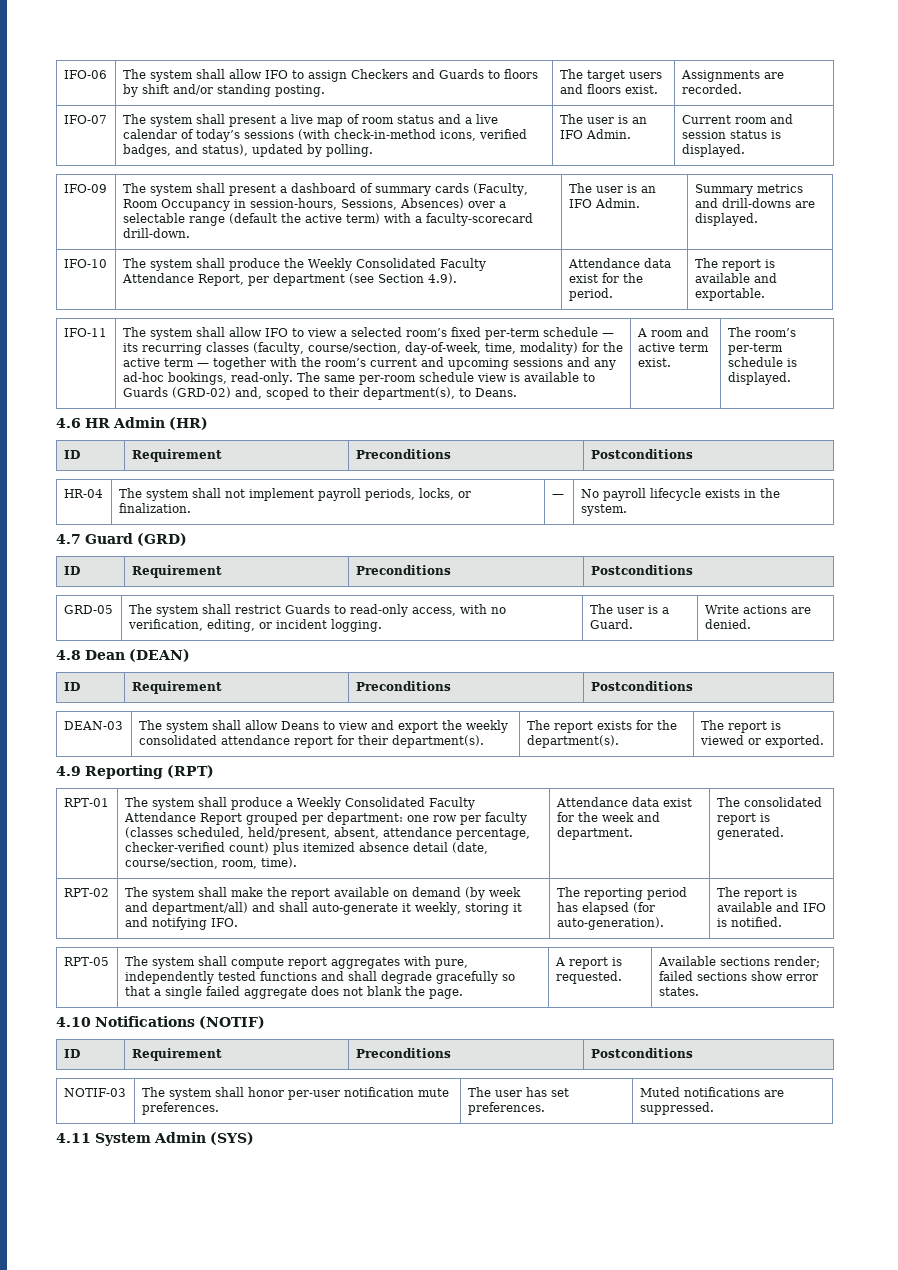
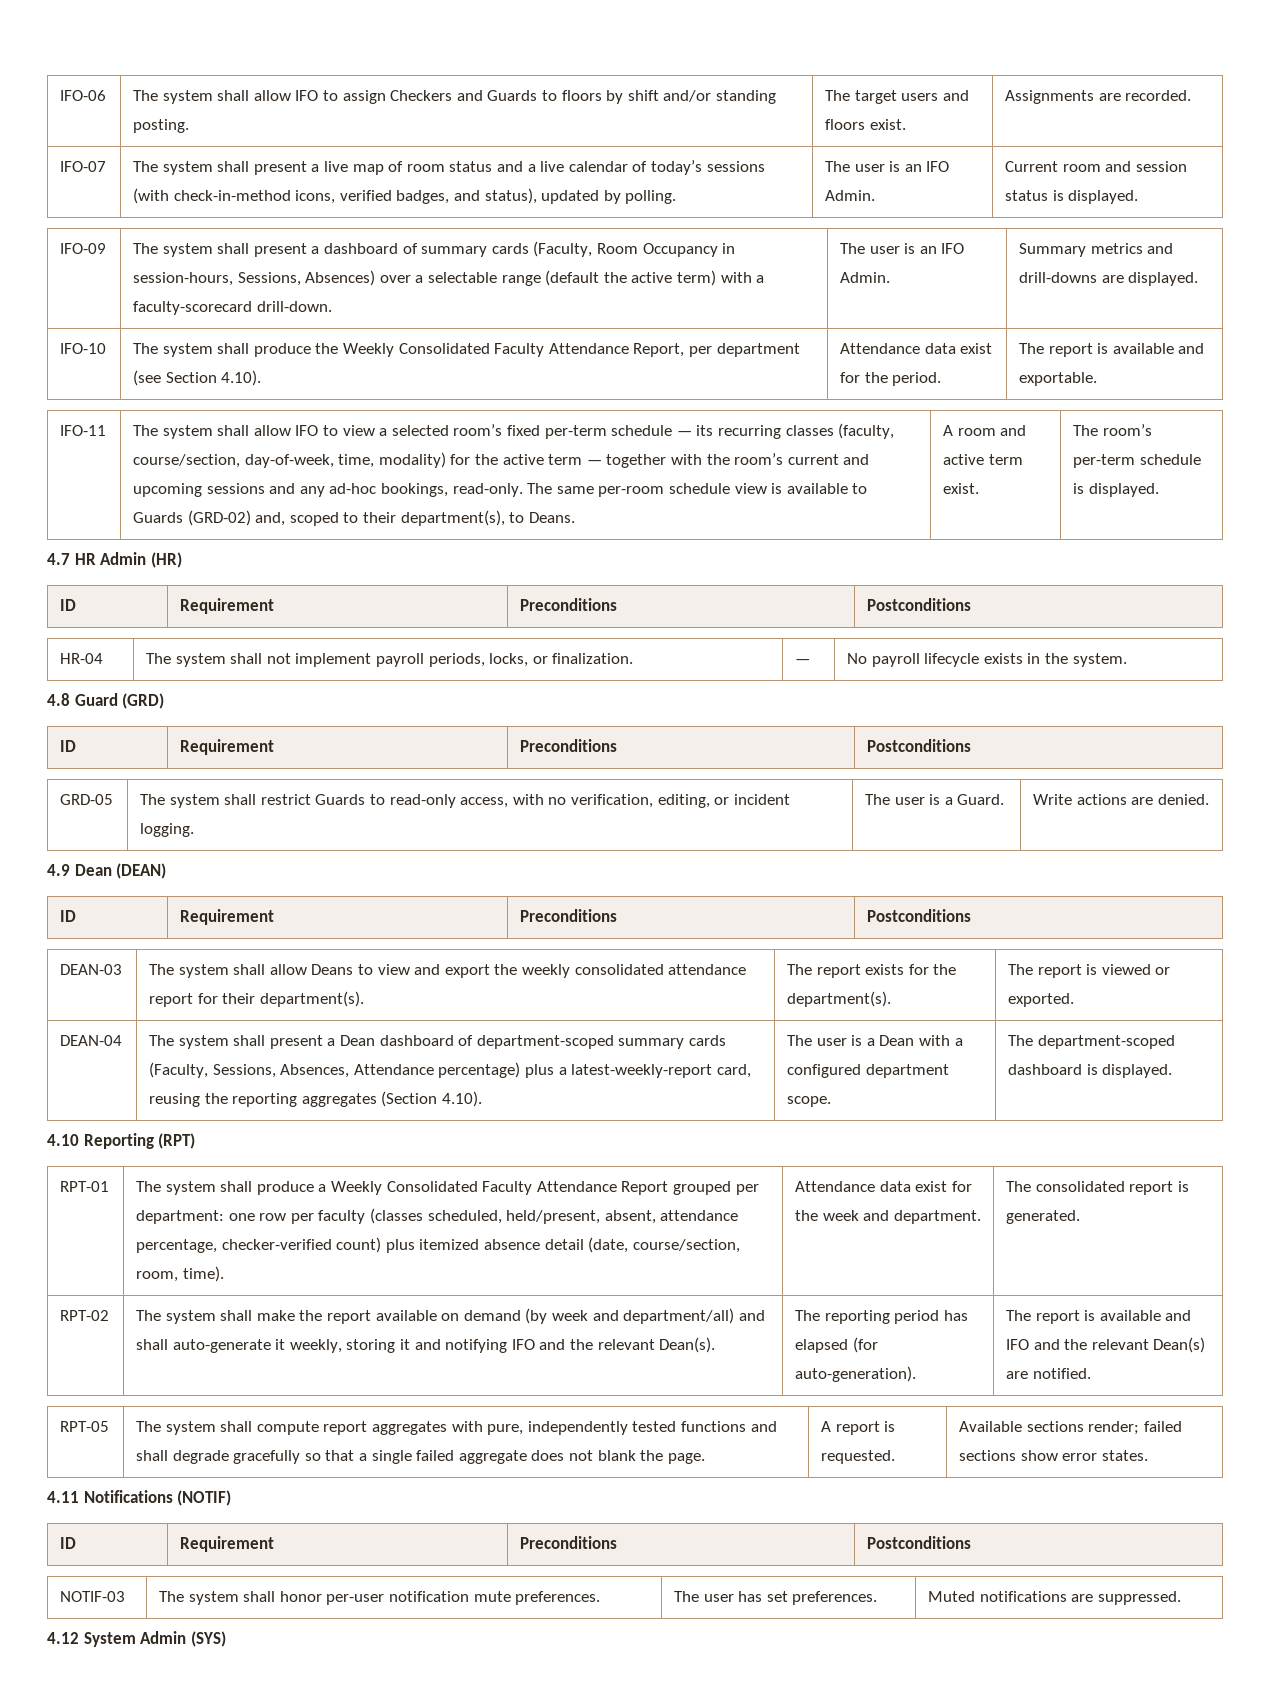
- IFO-10 | The system shall produce the Weekly Consolidated Faculty Attendance Report, per department (see Section 4.9). | Attendance data exist for the period. | The report is available and exportable.
+ IFO-10 | The system shall produce the Weekly Consolidated Faculty Attendance Report, per department (see Section 4.10). | Attendance data exist for the period. | The report is available and exportable.
- 4.6 HR Admin (HR)
+ 4.7 HR Admin (HR)
- 4.7 Guard (GRD)
+ 4.8 Guard (GRD)
- 4.8 Dean (DEAN)
+ 4.9 Dean (DEAN)
- 4.9 Reporting (RPT)
+ DEAN-04 | The system shall present a Dean dashboard of department-scoped summary cards (Faculty, Sessions, Absences, Attendance percentage) plus a latest-weekly-report card, reusing the reporting aggregates (Section 4.10). | The user is a Dean with a configured department scope. | The department-scoped dashboard is displayed.
+ 4.10 Reporting (RPT)
- The system shall make the report available on demand (by week and department/all) and shall auto-generate it weekly, storing it and notifying IFO.
+ The system shall make the report available on demand (by week and department/all) and shall auto-generate it weekly, storing it and notifying IFO and the relevant Dean(s).
- The report is available and IFO is notified.
+ The report is available and IFO and the relevant Dean(s) are notified.
- 4.10 Notifications (NOTIF)
+ 4.11 Notifications (NOTIF)
- 4.11 System Admin (SYS)
+ 4.12 System Admin (SYS)

